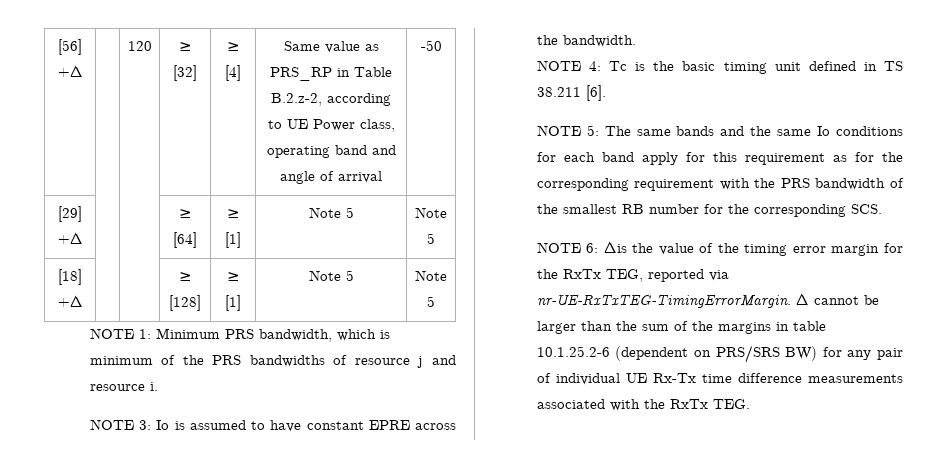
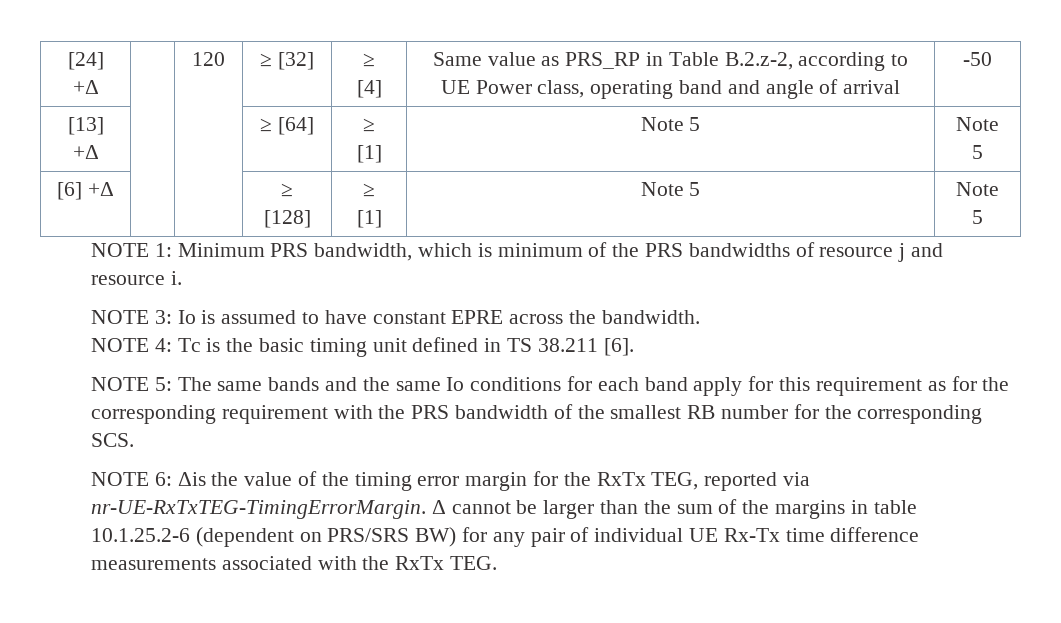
- [56] +Δ | | 120 | ≥ [32] | ≥ [4] | Same value as PRS_RP in Table B.2.z-2, according to UE Power class, operating band and angle of arrival | -50
+ [24] +Δ | | 120 | ≥ [32] | ≥ [4] | Same value as PRS_RP in Table B.2.z-2, according to UE Power class, operating band and angle of arrival | -50
- [29] +Δ | | | ≥ [64] | ≥ [1] | Note 5 | Note 5
+ [13] +Δ | | | ≥ [64] | ≥ [1] | Note 5 | Note 5
- [18] +Δ | | | ≥ [128] | ≥ [1] | Note 5 | Note 5
+ [6] +Δ | | | ≥ [128] | ≥ [1] | Note 5 | Note 5

